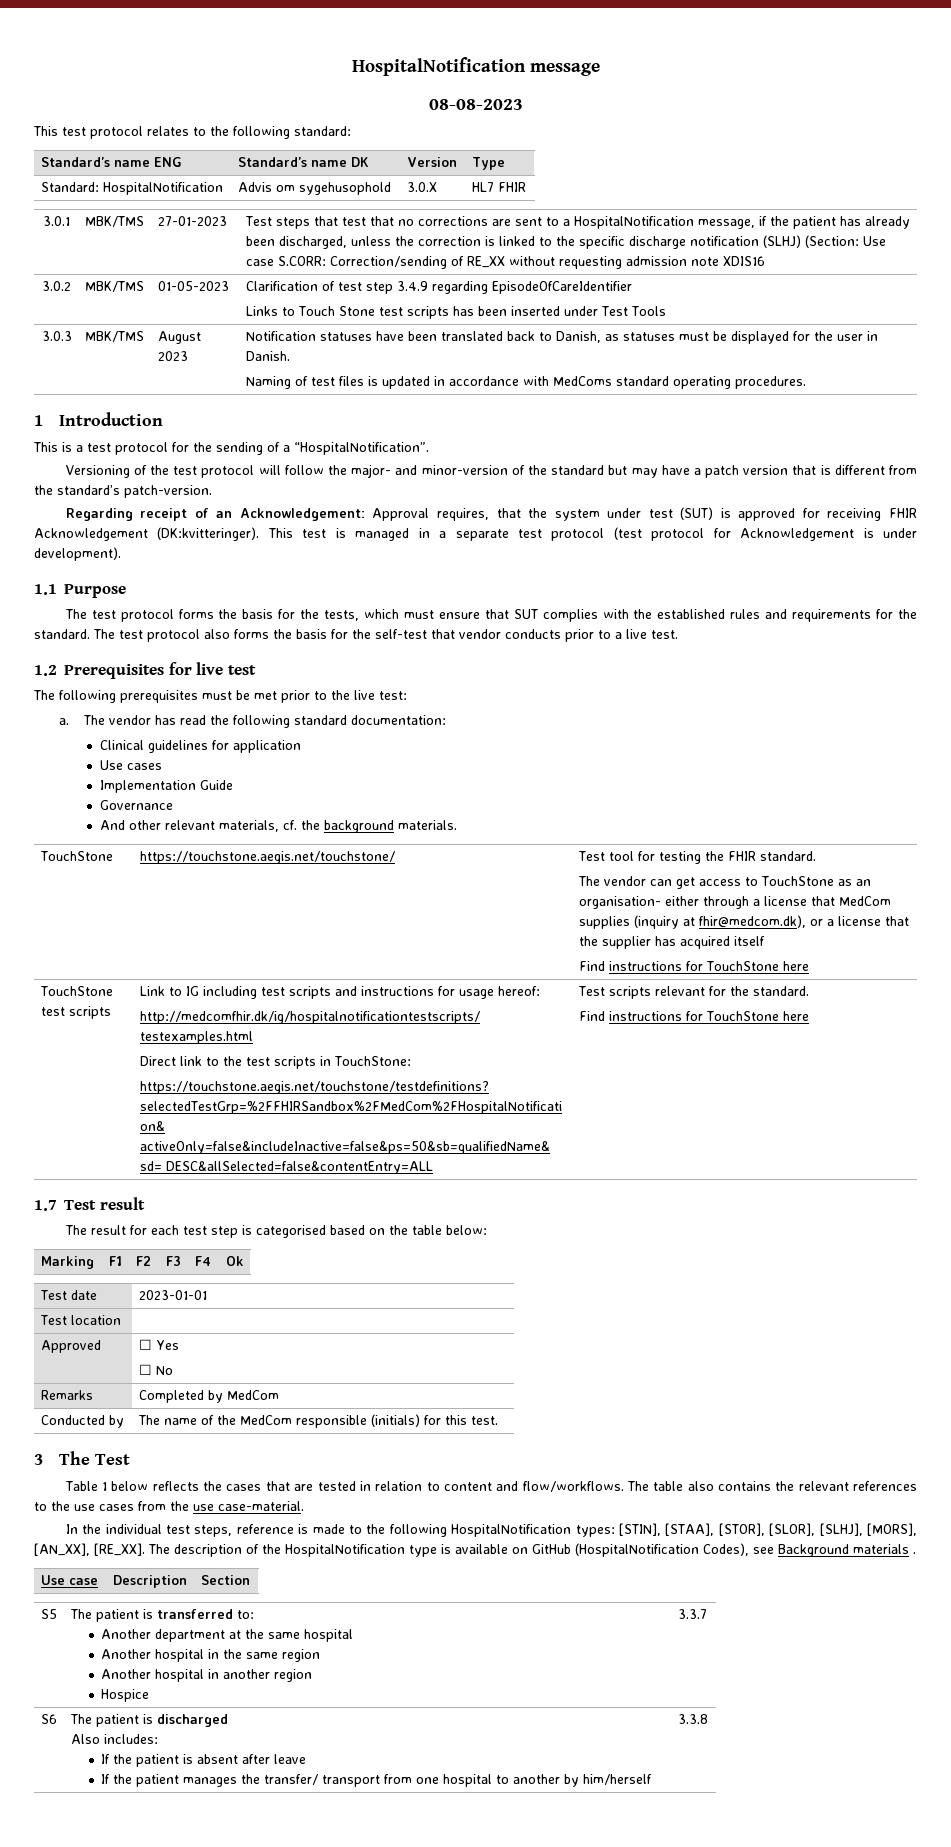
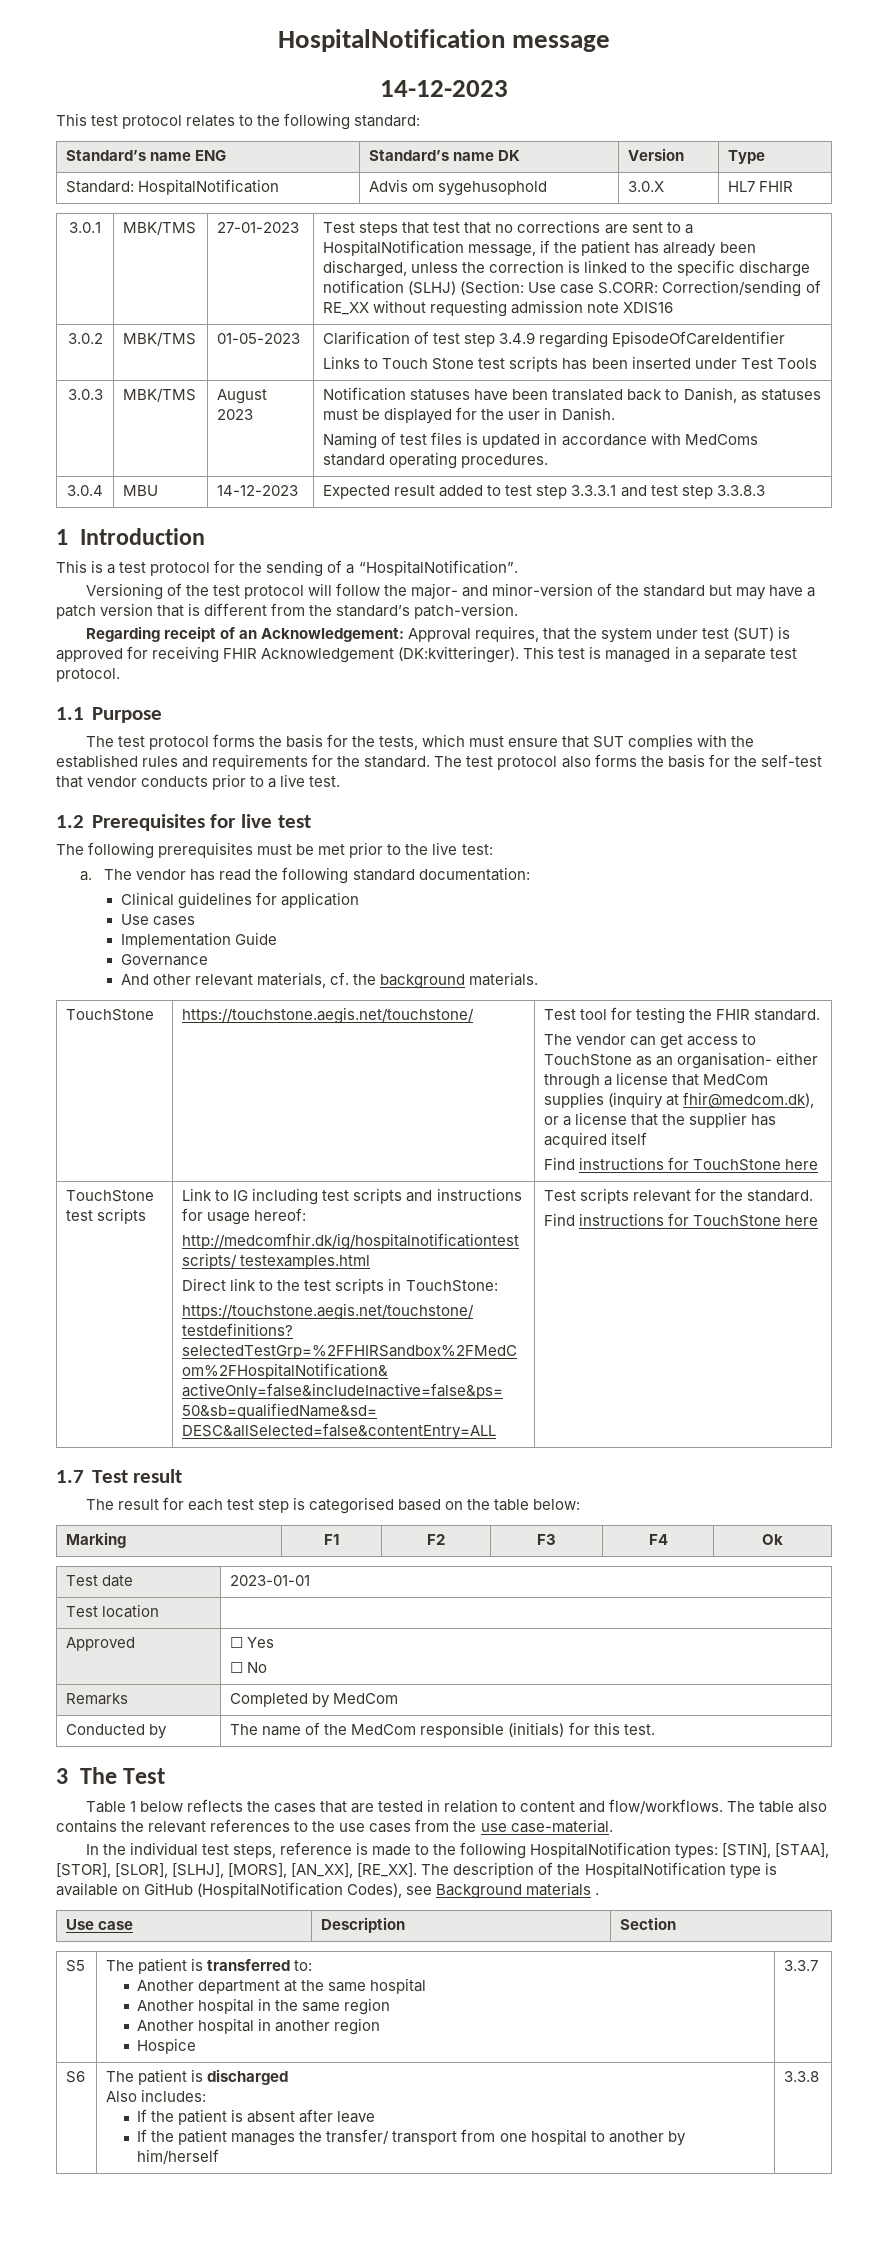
  HospitalNotification message
- 08-08-2023
+ 14-12-2023
+ 3.0.4 | MBU | 14-12-2023 | Expected result added to test step 3.3.3.1 and test step 3.3.8.3
- This test is managed in a separate test protocol (test protocol for Acknowledgement is under development).
+ This test is managed in a separate test protocol.

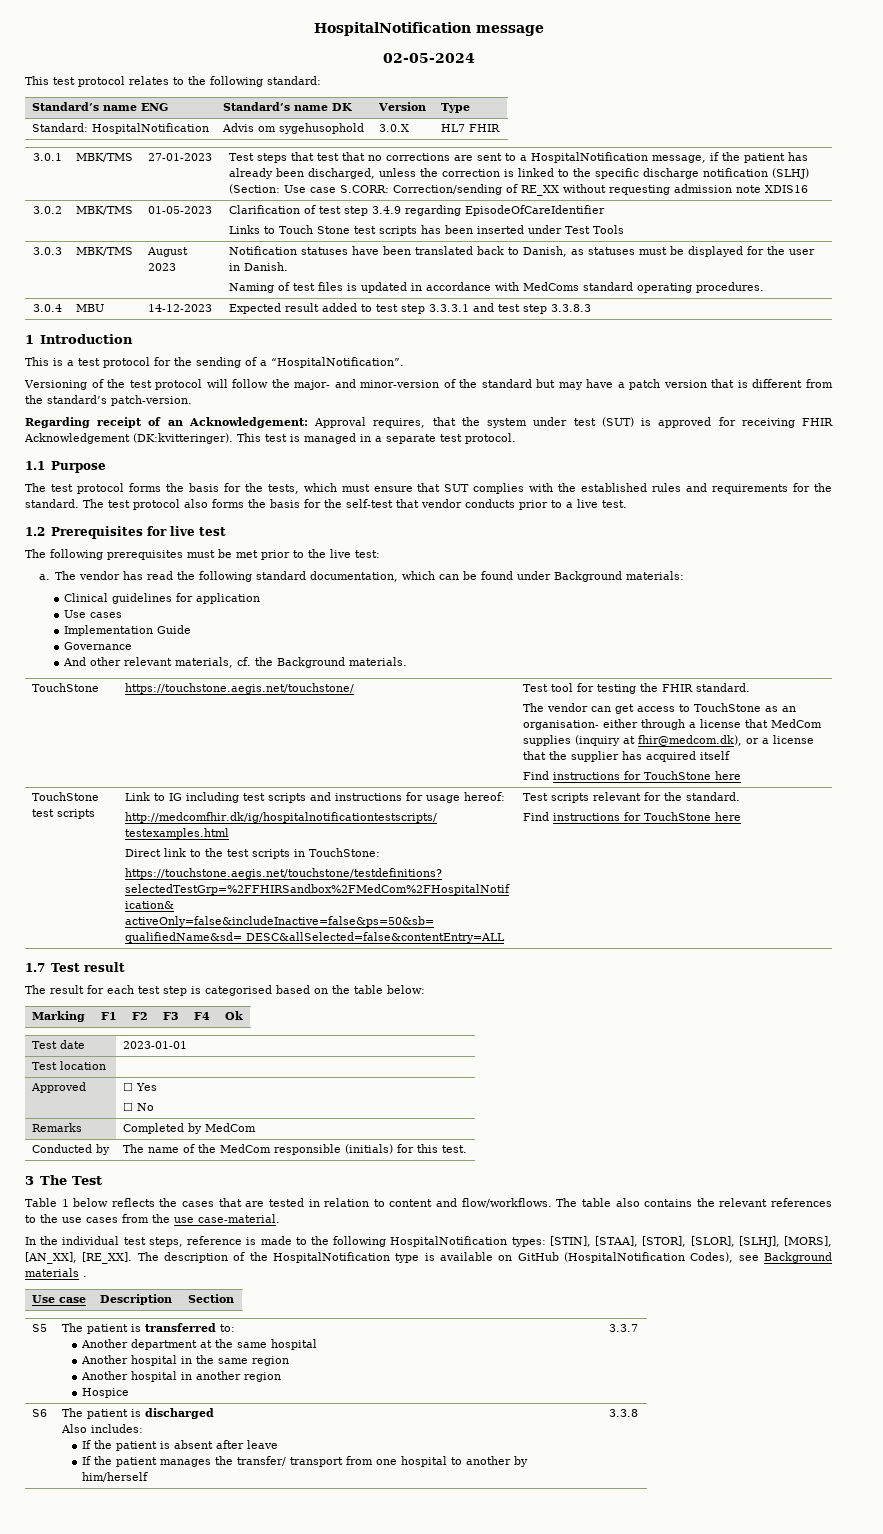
  HospitalNotification message
- 14-12-2023
+ 02-05-2024
- The vendor has read the following standard documentation:
+ The vendor has read the following standard documentation, which can be found under Background materials:
- And other relevant materials, cf. the background materials.
+ And other relevant materials, cf. the Background materials.

